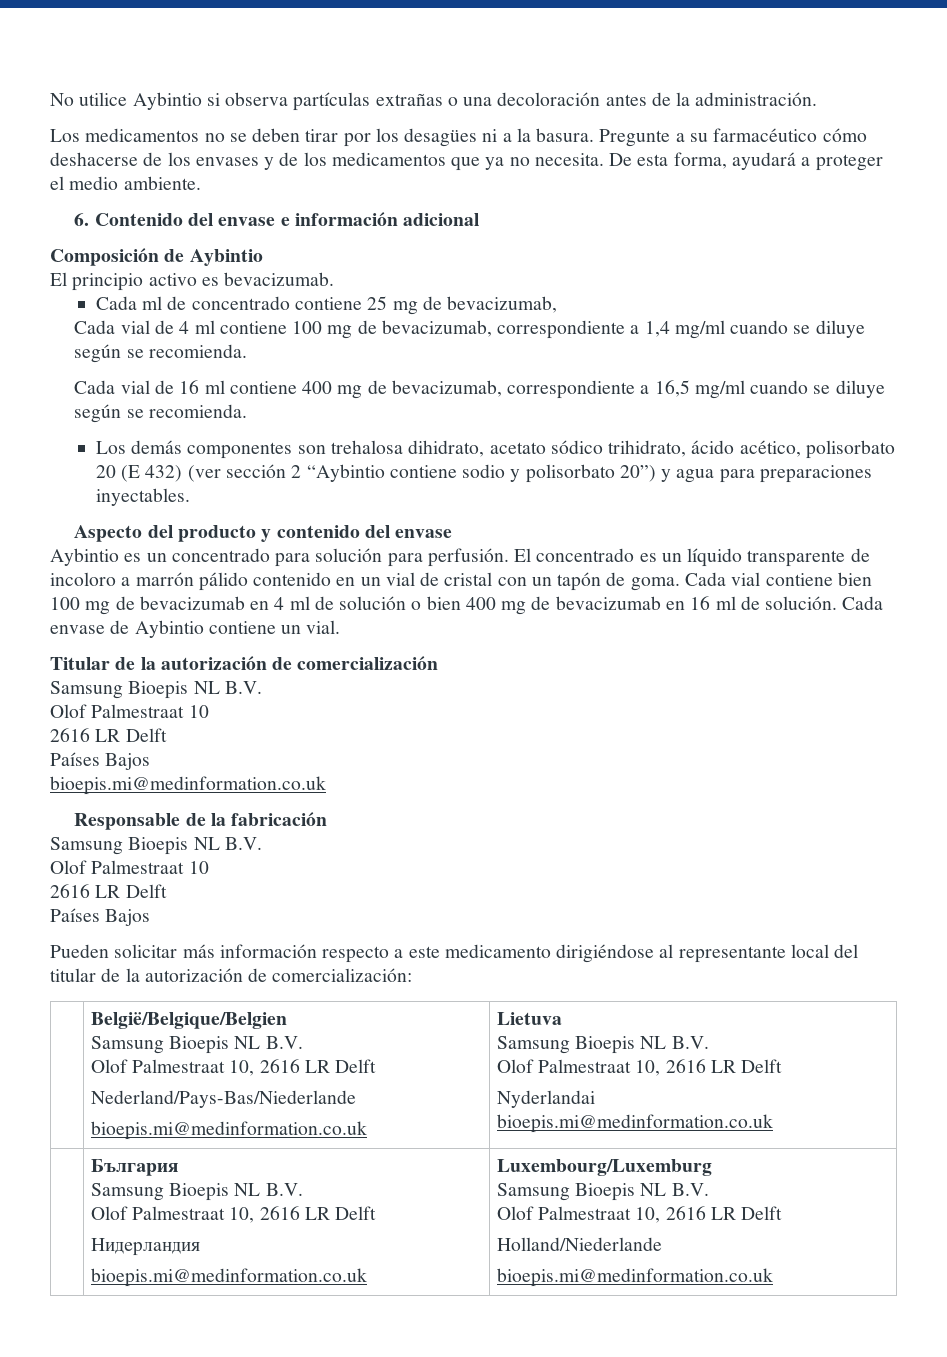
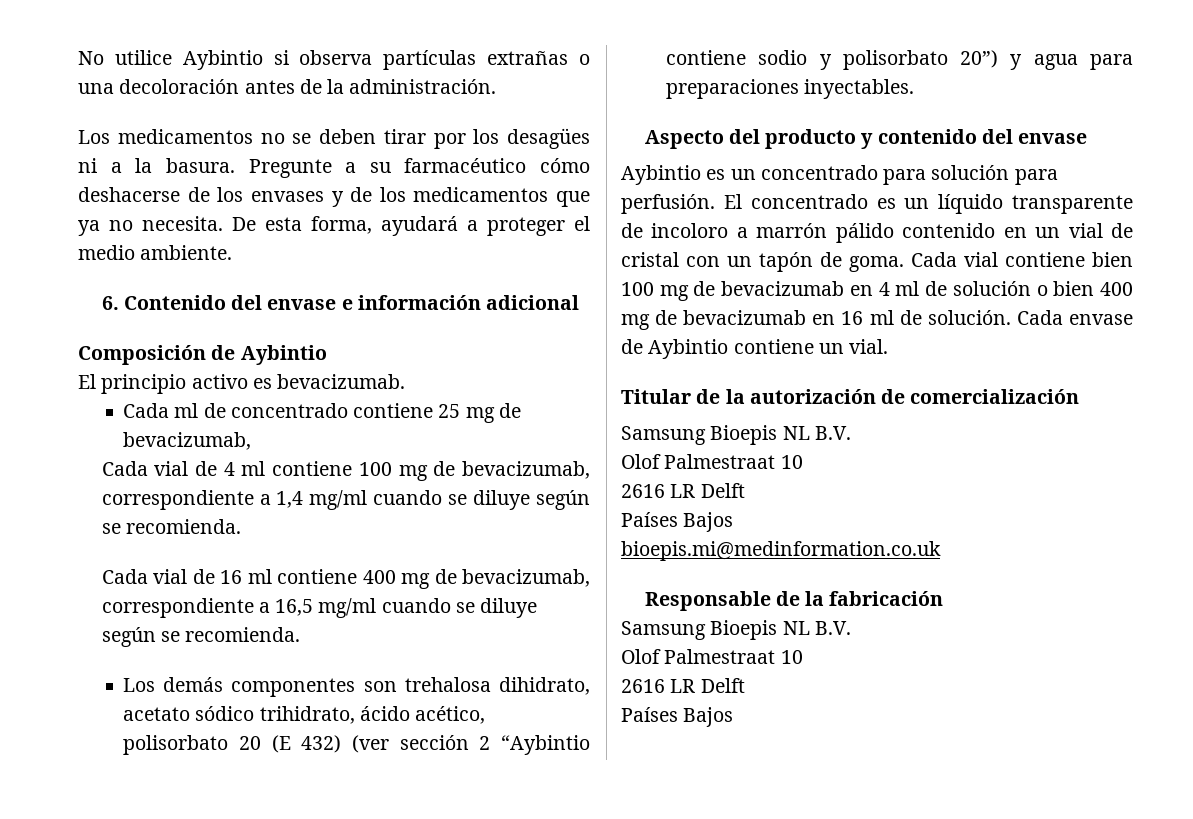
- Pueden solicitar más información respecto a este medicamento dirigiéndose al representante local del titular de la autorización de comercialización:
- | België/Belgique/Belgien
- Samsung Bioepis NL B.V.
- Olof Palmestraat 10, 2616 LR Delft
- Nederland/Pays-Bas/Niederlande
- bioepis.mi@medinformation.co.uk | Lietuva
- Samsung Bioepis NL B.V.
- Olof Palmestraat 10, 2616 LR Delft
- Nyderlandai
- bioepis.mi@medinformation.co.uk
- | България
- Samsung Bioepis NL B.V.
- Olof Palmestraat 10, 2616 LR Delft
- Нидерландия
- bioepis.mi@medinformation.co.uk | Luxembourg/Luxemburg
- Samsung Bioepis NL B.V.
- Olof Palmestraat 10, 2616 LR Delft
- Holland/Niederlande
- bioepis.mi@medinformation.co.uk

